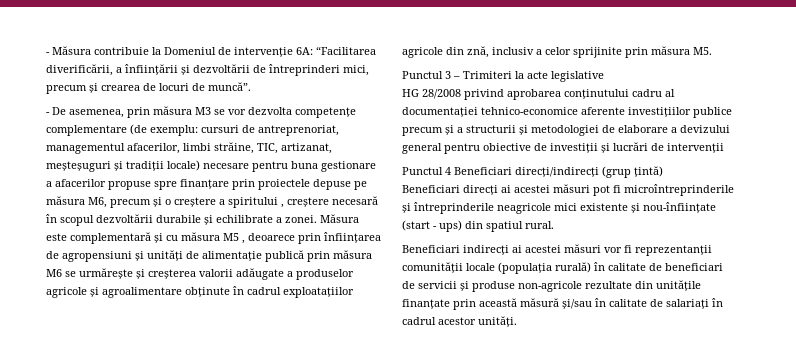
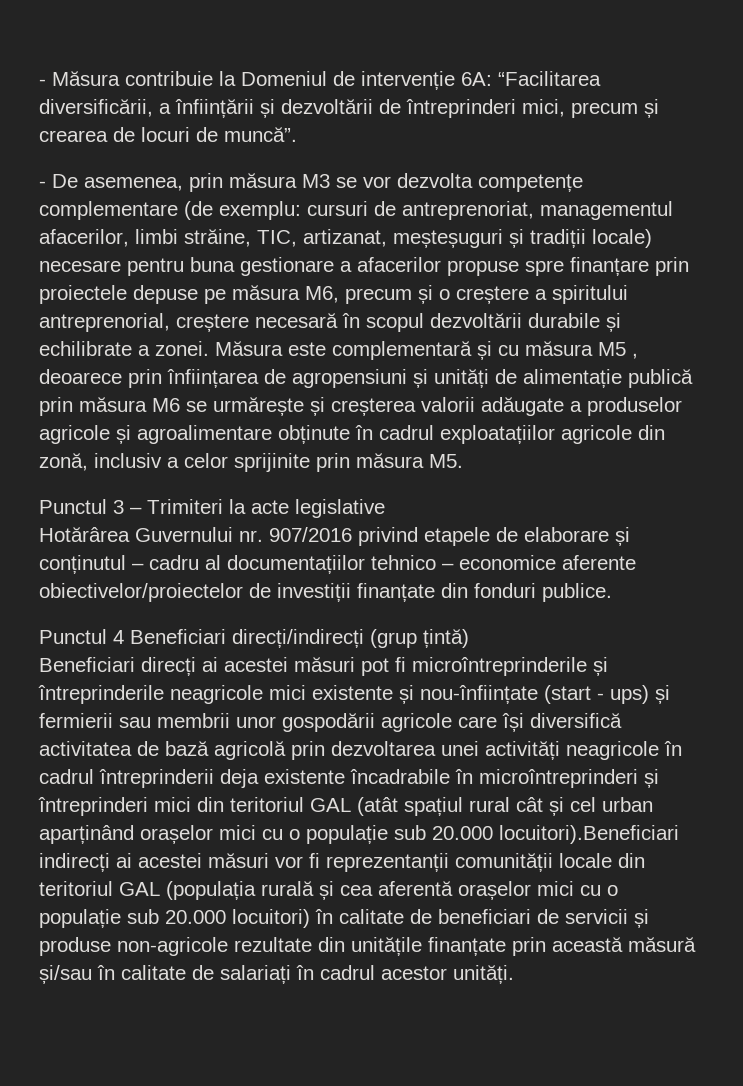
- - Măsura contribuie la Domeniul de intervenție 6A: “Facilitarea diverificării, a înființării și dezvoltării de întreprinderi mici, precum și crearea de locuri de muncă”.
+ - Măsura contribuie la Domeniul de intervenție 6A: “Facilitarea diversificării, a înființării și dezvoltării de întreprinderi mici, precum și crearea de locuri de muncă”.
- - De asemenea, prin măsura M3 se vor dezvolta competențe complementare (de exemplu: cursuri de antreprenoriat, managementul afacerilor, limbi străine, TIC, artizanat, meșteșuguri și tradiții locale) necesare pentru buna gestionare a afacerilor propuse spre finanțare prin proiectele depuse pe măsura M6, precum și o creștere a spiritului , creștere necesară în scopul dezvoltării durabile și echilibrate a zonei.
+ - De asemenea, prin măsura M3 se vor dezvolta competențe complementare (de exemplu: cursuri de antreprenoriat, managementul afacerilor, limbi străine, TIC, artizanat, meșteșuguri și tradiții locale) necesare pentru buna gestionare a afacerilor propuse spre finanțare prin proiectele depuse pe măsura M6, precum și o creștere a spiritului antreprenorial, creștere necesară în scopul dezvoltării durabile și echilibrate a zonei.
- Măsura este complementară și cu măsura M5 , deoarece prin înființarea de agropensiuni și unități de alimentație publică prin măsura M6 se urmărește și creșterea valorii adăugate a produselor agricole și agroalimentare obținute în cadrul exploatațiilor agricole din znă, inclusiv a celor sprijinite prin măsura M5.
+ Măsura este complementară și cu măsura M5 , deoarece prin înființarea de agropensiuni și unități de alimentație publică prin măsura M6 se urmărește și creșterea valorii adăugate a produselor agricole și agroalimentare obținute în cadrul exploatațiilor agricole din zonă, inclusiv a celor sprijinite prin măsura M5.
- HG 28/2008 privind aprobarea conținutului cadru al documentației tehnico-economice aferente investițiilor publice precum și a structurii și metodologiei de elaborare a devizului general pentru obiective de investiții și lucrări de intervenții
+ Hotărârea Guvernului nr. 907/2016 privind etapele de elaborare și conținutul – cadru al documentațiilor tehnico – economice aferente obiectivelor/proiectelor de investiții finanțate din fonduri publice.
- Beneficiari direcți ai acestei măsuri pot fi microîntreprinderile și întreprinderile neagricole mici existente și nou-înființate (start - ups) din spatiul rural.
- Beneficiari indirecți ai acestei măsuri vor fi reprezentanții comunității locale (populația rurală) în calitate de beneficiari de servicii și produse non-agricole rezultate din unitățile finanțate prin această măsură și/sau în calitate de salariați în cadrul acestor unități.
+ Beneficiari direcți ai acestei măsuri pot fi microîntreprinderile și întreprinderile neagricole mici existente și nou-înființate (start - ups) și fermierii sau membrii unor gospodării agricole care își diversifică activitatea de bază agricolă prin dezvoltarea unei activități neagricole în cadrul întreprinderii deja existente încadrabile în microîntreprinderi și întreprinderi mici din teritoriul GAL (atât spațiul rural cât și cel urban aparținând orașelor mici cu o populație sub 20.000 locuitori).Beneficiari indirecți ai acestei măsuri vor fi reprezentanții comunității locale din teritoriul GAL (populația rurală și cea aferentă orașelor mici cu o populație sub 20.000 locuitori) în calitate de beneficiari de servicii și produse non-agricole rezultate din unitățile finanțate prin această măsură și/sau în calitate de salariați în cadrul acestor unități.

